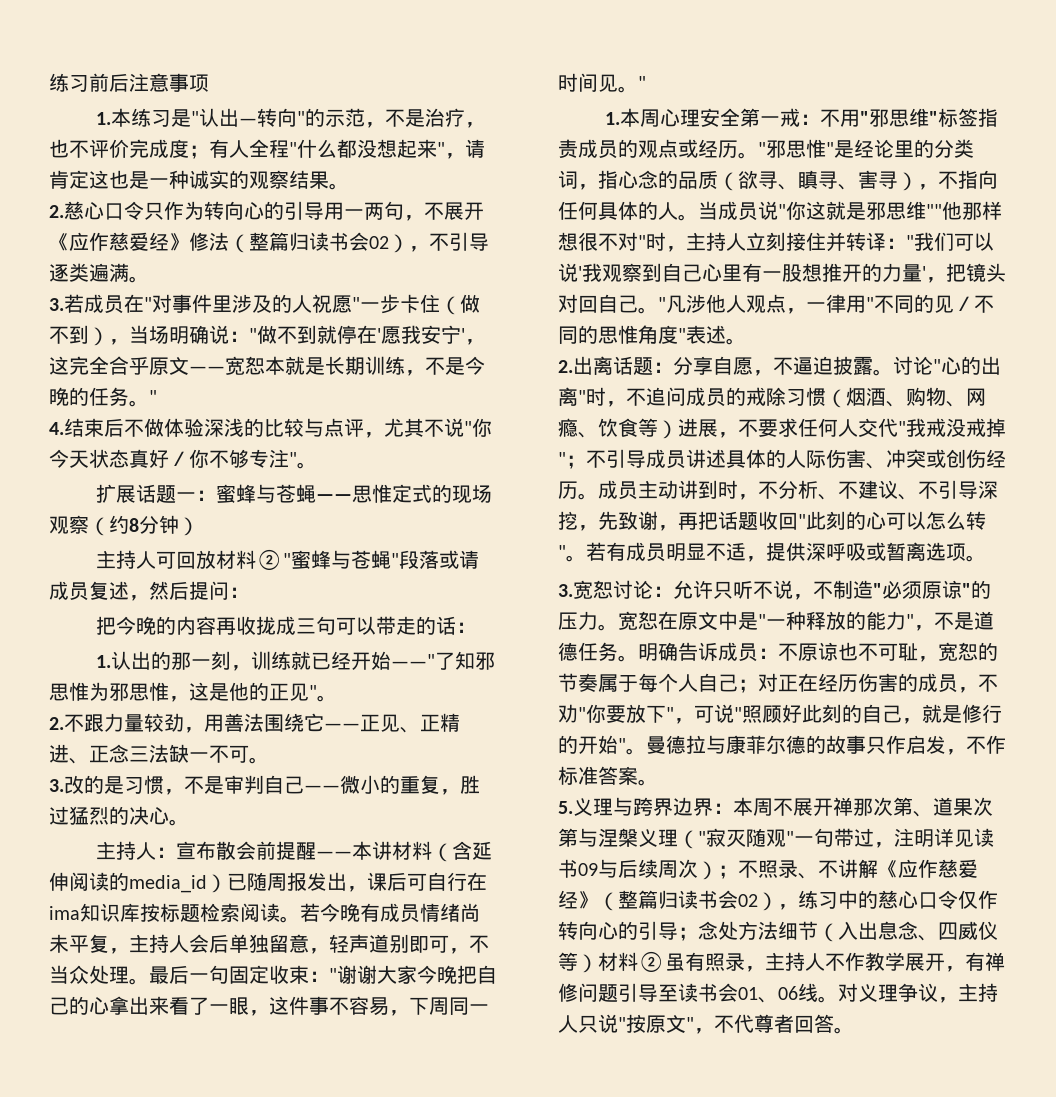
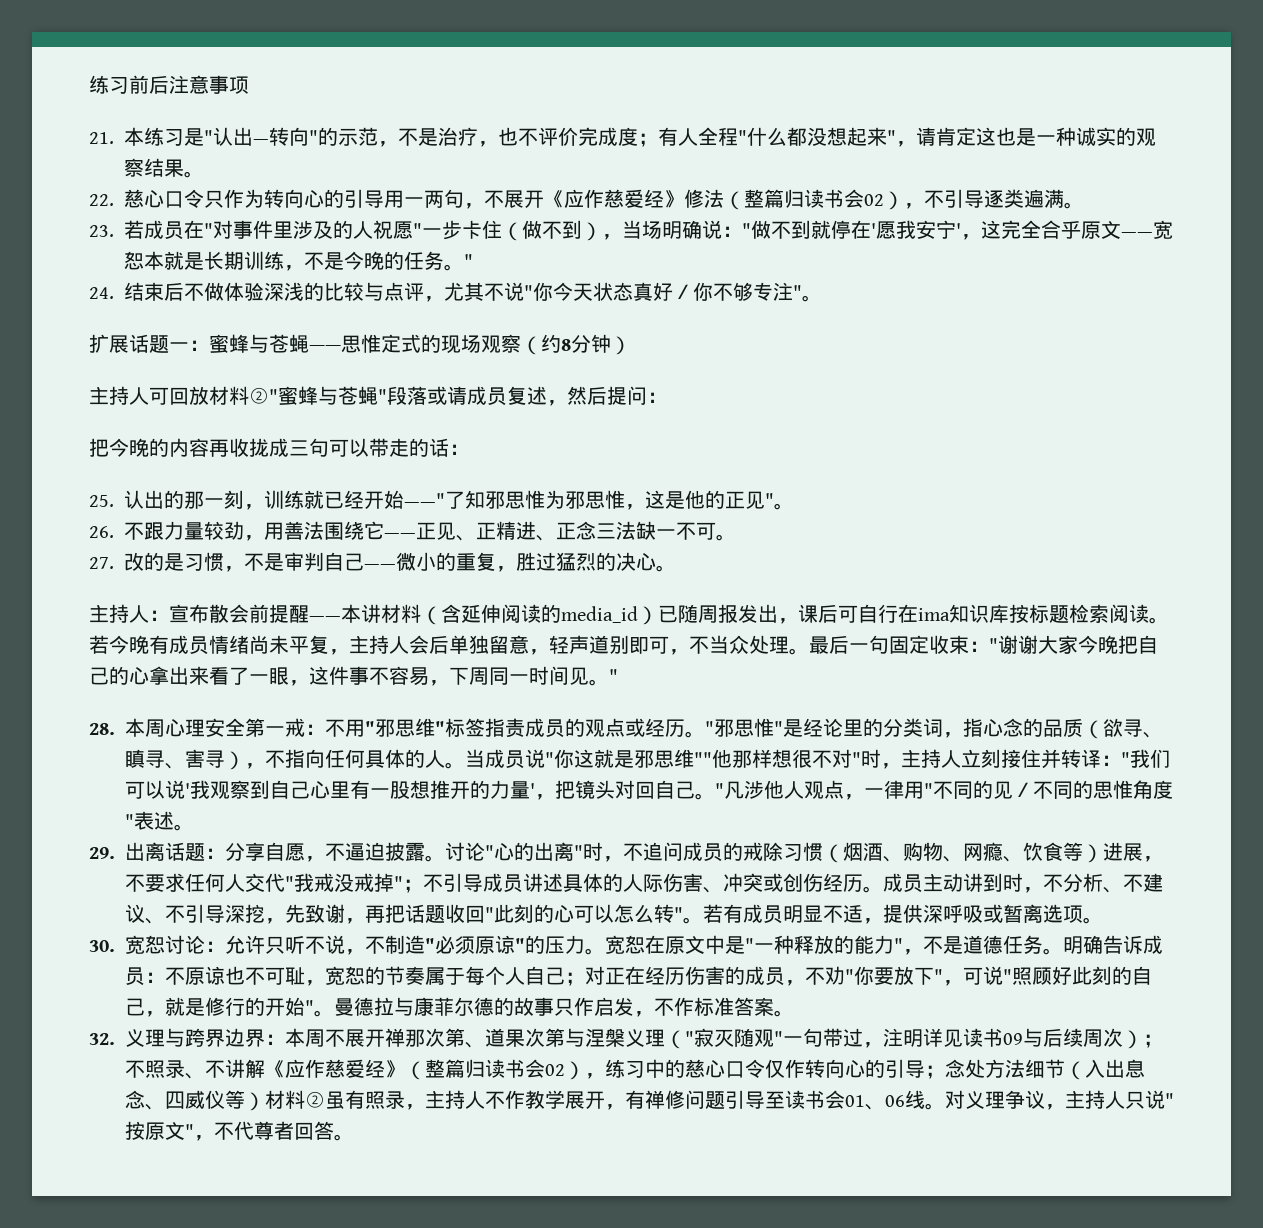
- 1.本练习是"认出—转向"的示范，不是治疗，也不评价完成度；有人全程"什么都没想起来"，请肯定这也是一种诚实的观察结果。
+ 21.本练习是"认出—转向"的示范，不是治疗，也不评价完成度；有人全程"什么都没想起来"，请肯定这也是一种诚实的观察结果。
- 2.慈心口令只作为转向心的引导用一两句，不展开《应作慈爱经》修法（整篇归读书会02），不引导逐类遍满。
+ 22.慈心口令只作为转向心的引导用一两句，不展开《应作慈爱经》修法（整篇归读书会02），不引导逐类遍满。
- 3.若成员在"对事件里涉及的人祝愿"一步卡住（做不到），当场明确说："做不到就停在'愿我安宁'，这完全合乎原文——宽恕本就是长期训练，不是今晚的任务。
+ 23.若成员在"对事件里涉及的人祝愿"一步卡住（做不到），当场明确说："做不到就停在'愿我安宁'，这完全合乎原文——宽恕本就是长期训练，不是今晚的任务。
- 4.结束后不做体验深浅的比较与点评，尤其不说"你今天状态真好／你不够专注"。
+ 24.结束后不做体验深浅的比较与点评，尤其不说"你今天状态真好／你不够专注"。
- 1.认出的那一刻，训练就已经开始——"了知邪思惟为邪思惟，这是他的正见"。
+ 25.认出的那一刻，训练就已经开始——"了知邪思惟为邪思惟，这是他的正见"。
- 2.不跟力量较劲，用善法围绕它——正见、正精进、正念三法缺一不可。
+ 26.不跟力量较劲，用善法围绕它——正见、正精进、正念三法缺一不可。
- 3.改的是习惯，不是审判自己——微小的重复，胜过猛烈的决心。
+ 27.改的是习惯，不是审判自己——微小的重复，胜过猛烈的决心。
- 1.本周心理安全第一戒：不用"邪思维"标签指责成员的观点或经历。
+ 28.本周心理安全第一戒：不用"邪思维"标签指责成员的观点或经历。
- 2.出离话题：分享自愿，不逼迫披露。
+ 29.出离话题：分享自愿，不逼迫披露。
- 3.宽恕讨论：允许只听不说，不制造"必须原谅"的压力。
+ 30.宽恕讨论：允许只听不说，不制造"必须原谅"的压力。
- 5.义理与跨界边界：
+ 32.义理与跨界边界：

